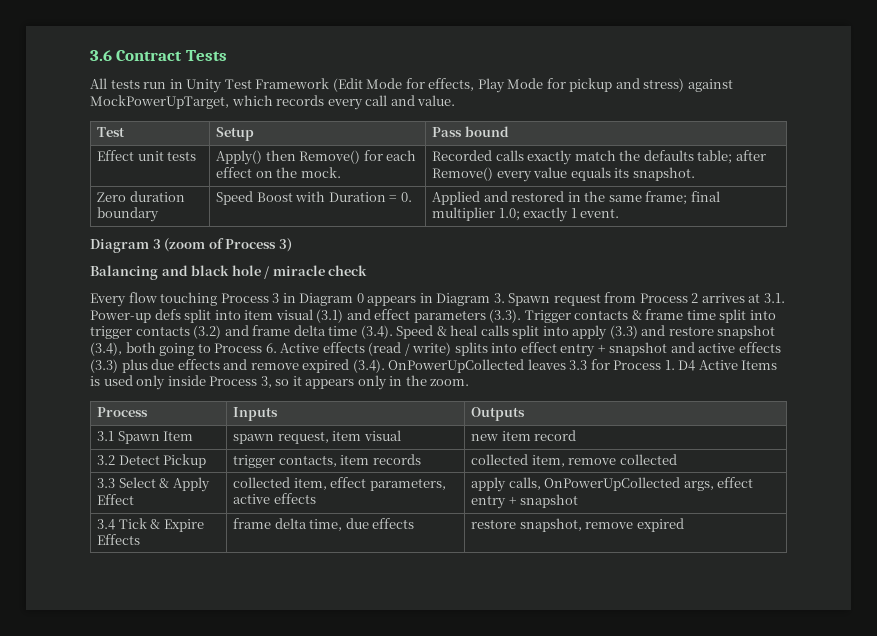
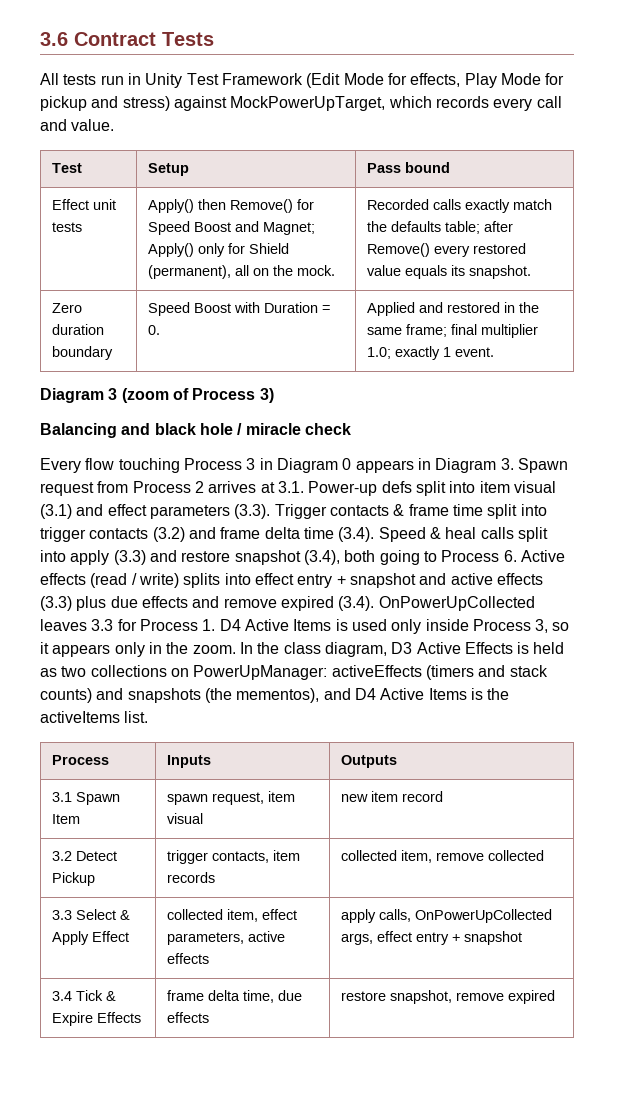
- Effect unit tests | Apply() then Remove() for each effect on the mock. | Recorded calls exactly match the defaults table; after Remove() every value equals its snapshot.
+ Effect unit tests | Apply() then Remove() for Speed Boost and Magnet; Apply() only for Shield (permanent), all on the mock. | Recorded calls exactly match the defaults table; after Remove() every restored value equals its snapshot.
+ In the class diagram, D3 Active Effects is held as two collections on PowerUpManager: activeEffects (timers and stack counts) and snapshots (the mementos), and D4 Active Items is the activeItems list.

